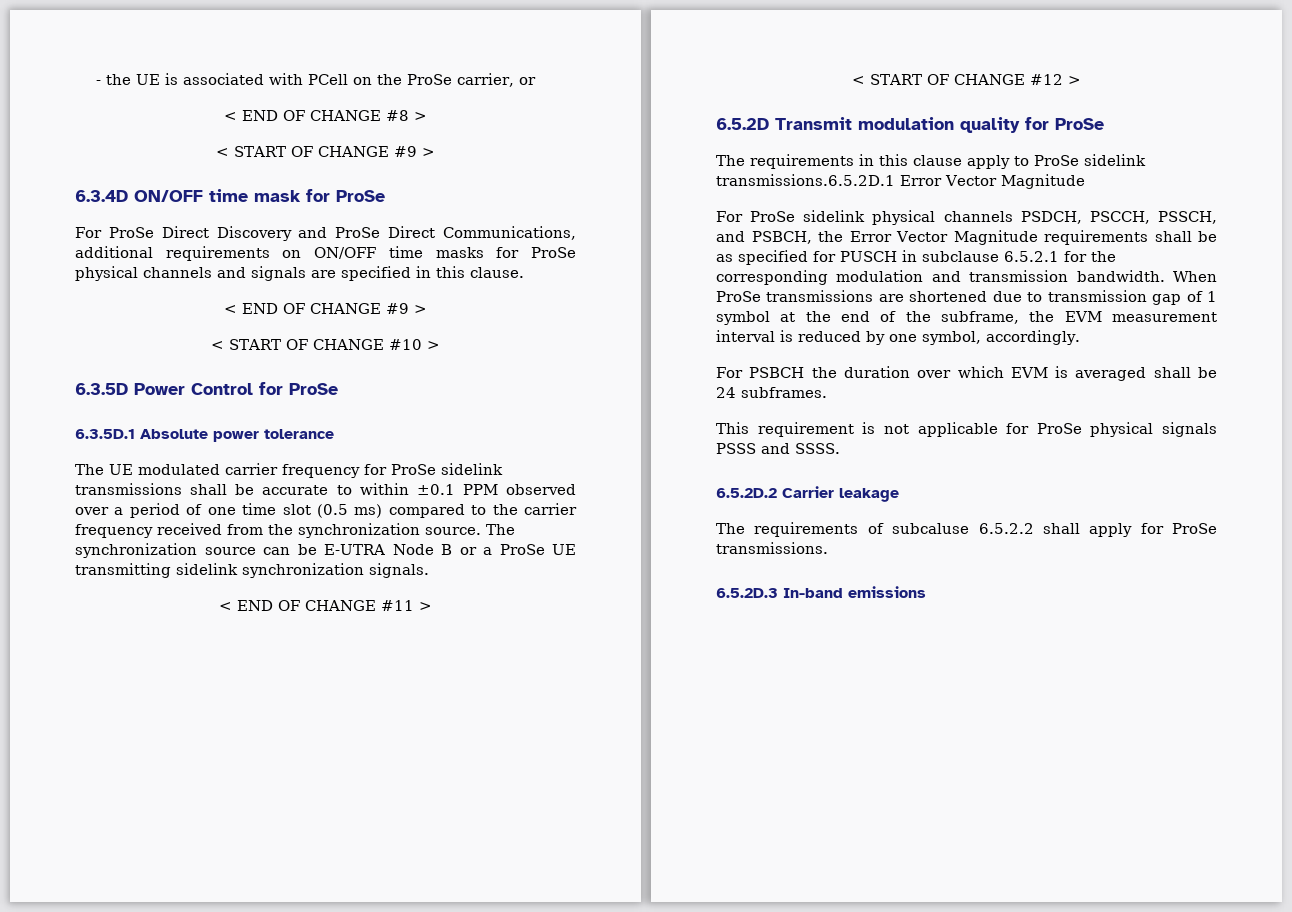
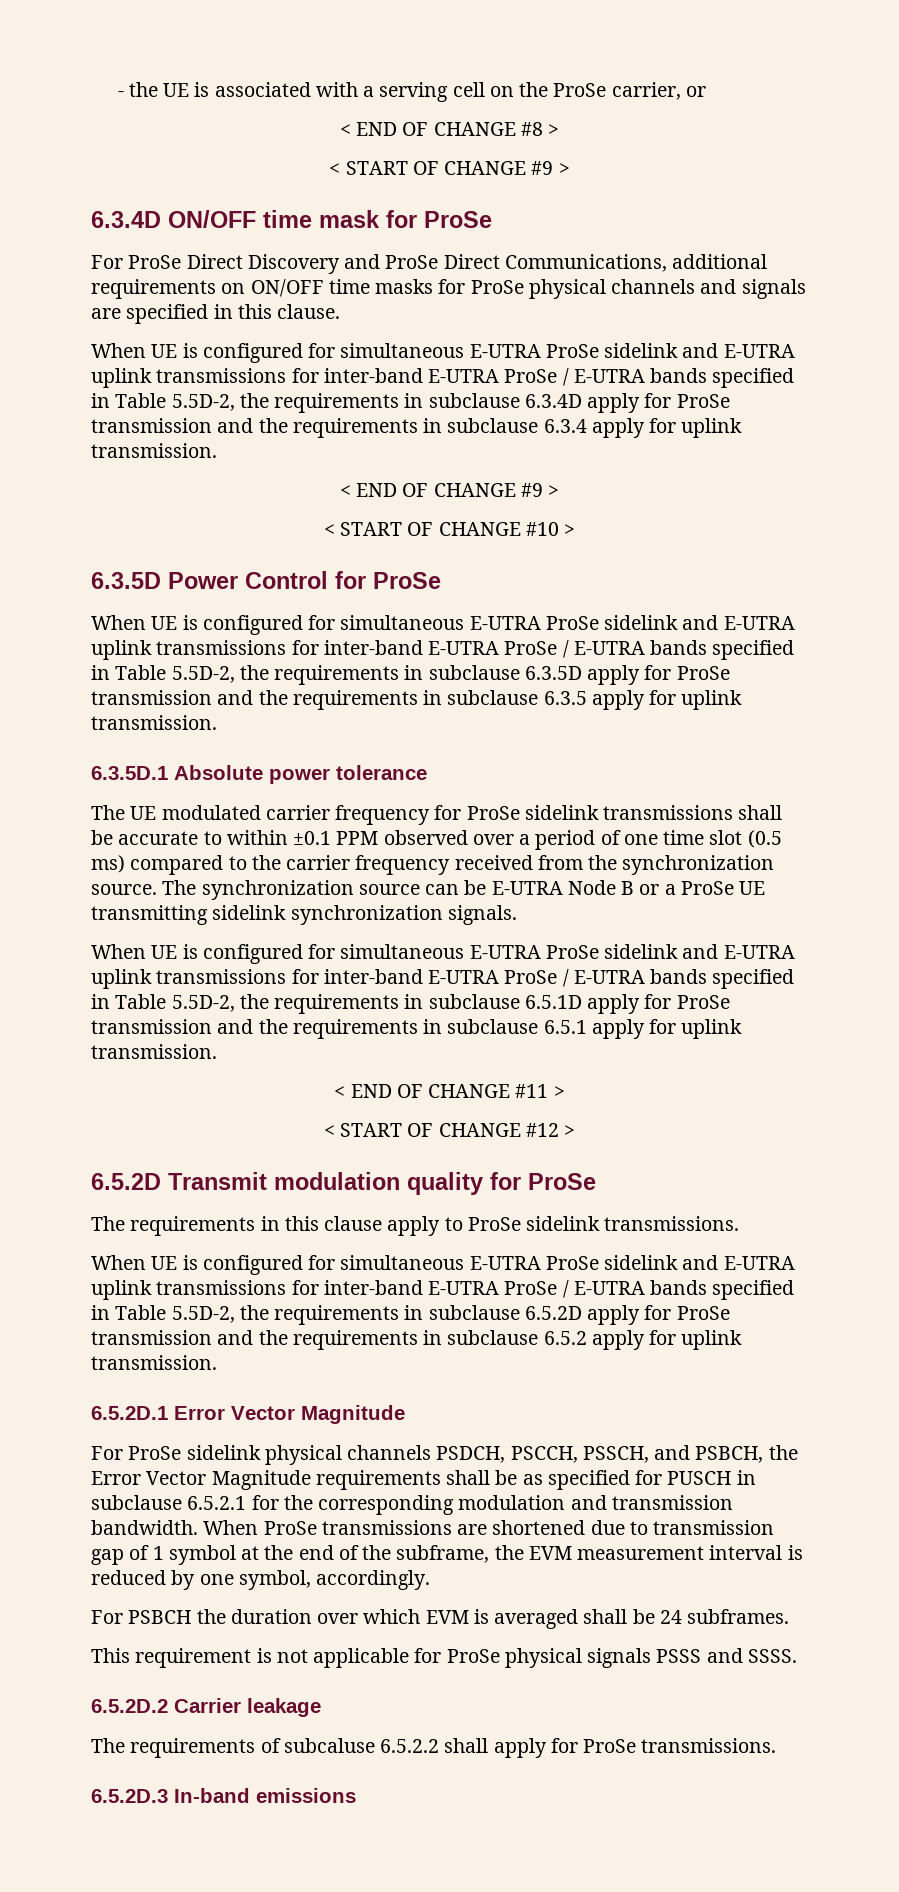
- - the UE is associated with PCell on the ProSe carrier, or
+ - the UE is associated with a serving cell on the ProSe carrier, or
+ When UE is configured for simultaneous E-UTRA ProSe sidelink and E-UTRA uplink transmissions for inter-band E-UTRA ProSe / E-UTRA bands specified in Table 5.5D-2, the requirements in subclause 6.3.4D apply for ProSe transmission and the requirements in subclause 6.3.4 apply for uplink transmission.
+ When UE is configured for simultaneous E-UTRA ProSe sidelink and E-UTRA uplink transmissions for inter-band E-UTRA ProSe / E-UTRA bands specified in Table 5.5D-2, the requirements in subclause 6.3.5D apply for ProSe transmission and the requirements in subclause 6.3.5 apply for uplink transmission.
+ When UE is configured for simultaneous E-UTRA ProSe sidelink and E-UTRA uplink transmissions for inter-band E-UTRA ProSe / E-UTRA bands specified in Table 5.5D-2, the requirements in subclause 6.5.1D apply for ProSe transmission and the requirements in subclause 6.5.1 apply for uplink transmission.
- The requirements in this clause apply to ProSe sidelink transmissions.6.5.2D.1 Error Vector Magnitude
+ The requirements in this clause apply to ProSe sidelink transmissions.
+ When UE is configured for simultaneous E-UTRA ProSe sidelink and E-UTRA uplink transmissions for inter-band E-UTRA ProSe / E-UTRA bands specified in Table 5.5D-2, the requirements in subclause 6.5.2D apply for ProSe transmission and the requirements in subclause 6.5.2 apply for uplink transmission.
+ 6.5.2D.1 Error Vector Magnitude

